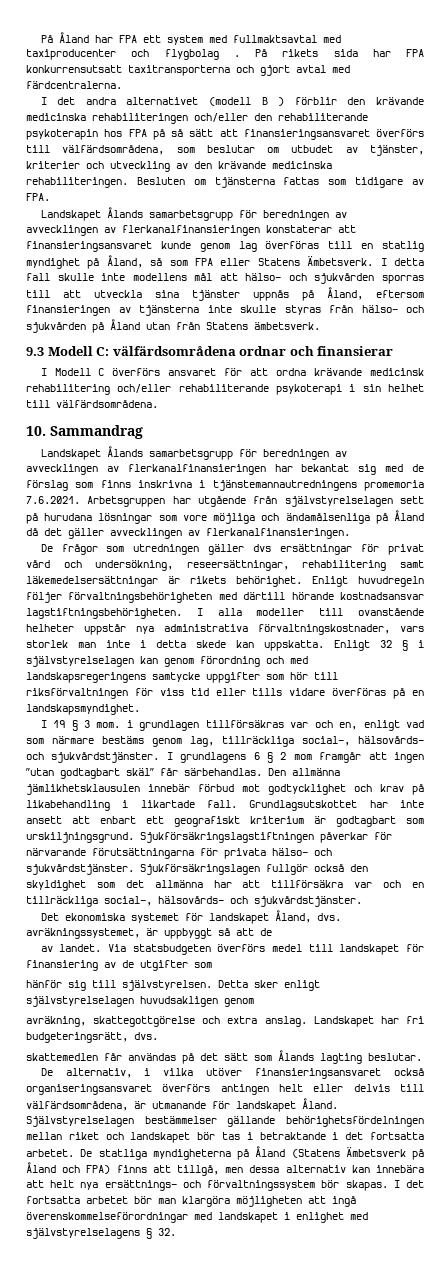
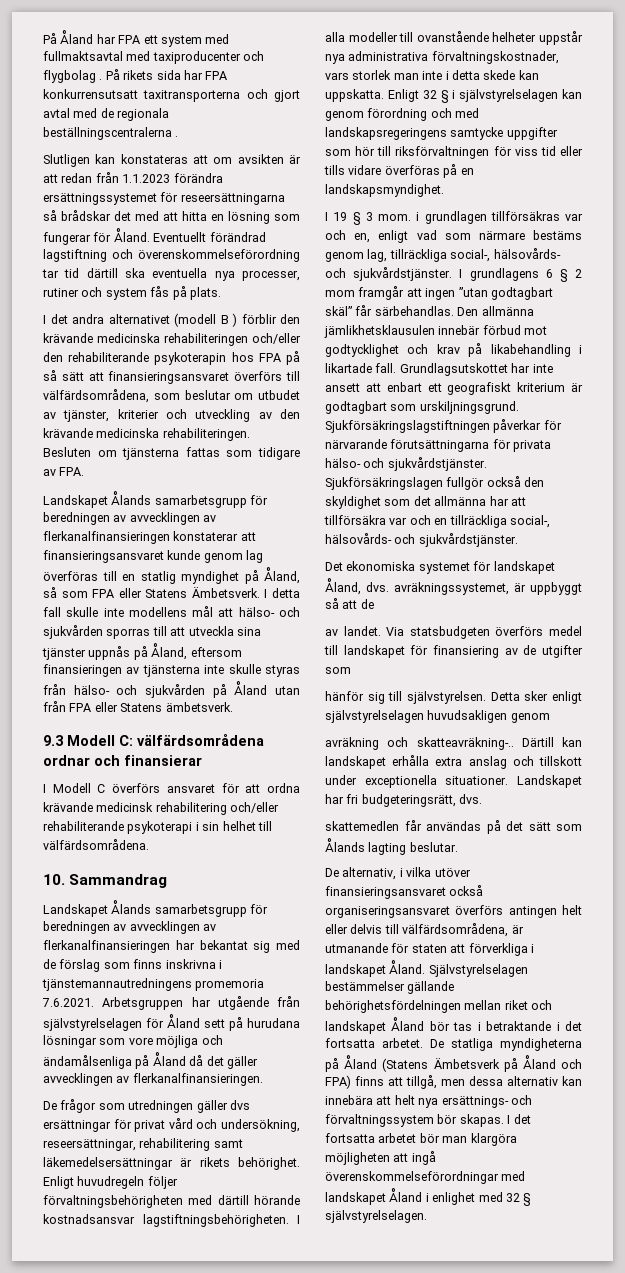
- På rikets sida har FPA konkurrensutsatt taxitransporterna och gjort avtal med färdcentralerna.
+ På rikets sida har FPA konkurrensutsatt taxitransporterna och gjort avtal med de regionala beställningscentralerna .
+ Slutligen kan konstateras att om avsikten är att redan från 1.1.2023 förändra ersättningssystemet för reseersättningarna så brådskar det med att hitta en lösning som fungerar för Åland. Eventuellt förändrad lagstiftning och överenskommelseförordning tar tid därtill ska eventuella nya processer, rutiner och system fås på plats.
- I detta fall skulle inte modellens mål att hälso- och sjukvården sporras till att utveckla sina tjänster uppnås på Åland, eftersom finansieringen av tjänsterna inte skulle styras från hälso- och sjukvården på Åland utan från Statens ämbetsverk.
+ I detta fall skulle inte modellens mål att hälso- och sjukvården sporras till att utveckla sina tjänster uppnås på Åland, eftersom finansieringen av tjänsterna inte skulle styras från hälso- och sjukvården på Åland utan från FPA eller Statens ämbetsverk.
- Landskapet Ålands samarbetsgrupp för beredningen av avvecklingen av flerkanalfinansieringen har bekantat sig med de förslag som finns inskrivna i tjänstemannautredningens promemoria 7.6.2021. Arbetsgruppen har utgående från självstyrelselagen sett på hurudana lösningar som vore möjliga och ändamålsenliga på Åland då det gäller avvecklingen av flerkanalfinansieringen.
+ Landskapet Ålands samarbetsgrupp för beredningen av avvecklingen av flerkanalfinansieringen har bekantat sig med de förslag som finns inskrivna i tjänstemannautredningens promemoria 7.6.2021. Arbetsgruppen har utgående från självstyrelselagen för Åland sett på hurudana lösningar som vore möjliga och ändamålsenliga på Åland då det gäller avvecklingen av flerkanalfinansieringen.
- avräkning, skattegottgörelse och extra anslag.
+ avräkning och skatteavräkning-.. Därtill kan landskapet erhålla extra anslag och tillskott under exceptionella situationer.
- De alternativ, i vilka utöver finansieringsansvaret också organiseringsansvaret överförs antingen helt eller delvis till välfärdsområdena, är utmanande för landskapet Åland.
+ De alternativ, i vilka utöver finansieringsansvaret också organiseringsansvaret överförs antingen helt eller delvis till välfärdsområdena, är utmanande för staten att förverkliga i landskapet Åland.
- Självstyrelselagen bestämmelser gällande behörighetsfördelningen mellan riket och landskapet bör tas i betraktande i det fortsatta arbetet.
+ Självstyrelselagen bestämmelser gällande behörighetsfördelningen mellan riket och landskapet Åland bör tas i betraktande i det fortsatta arbetet.
- I det fortsatta arbetet bör man klargöra möjligheten att ingå överenskommelseförordningar med landskapet i enlighet med självstyrelselagens § 32.
+ I det fortsatta arbetet bör man klargöra möjligheten att ingå överenskommelseförordningar med landskapet Åland i enlighet med 32 § självstyrelselagen.

